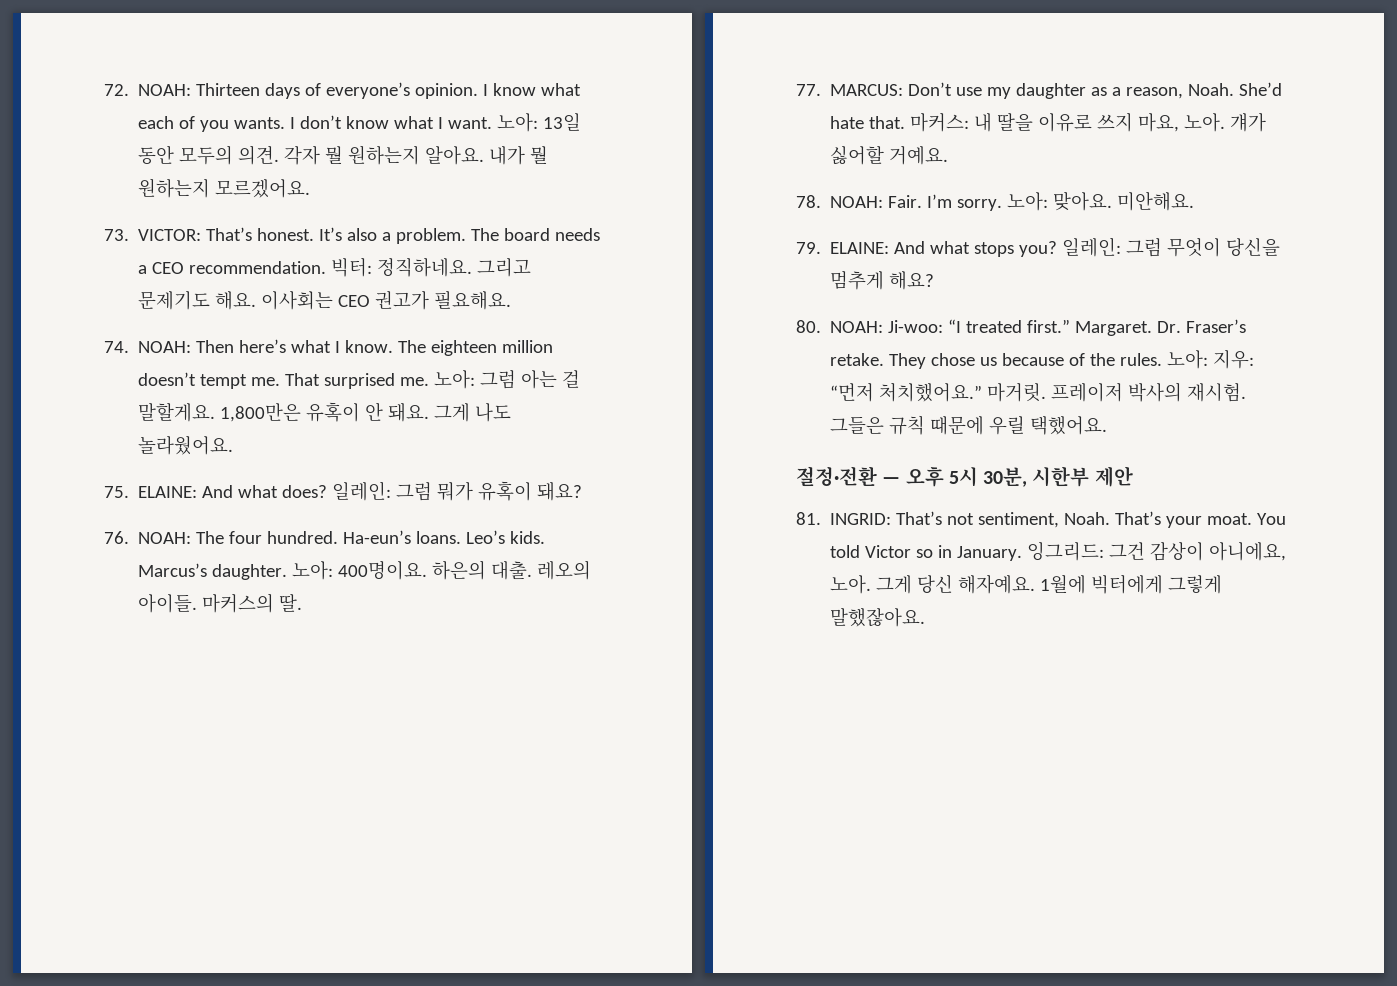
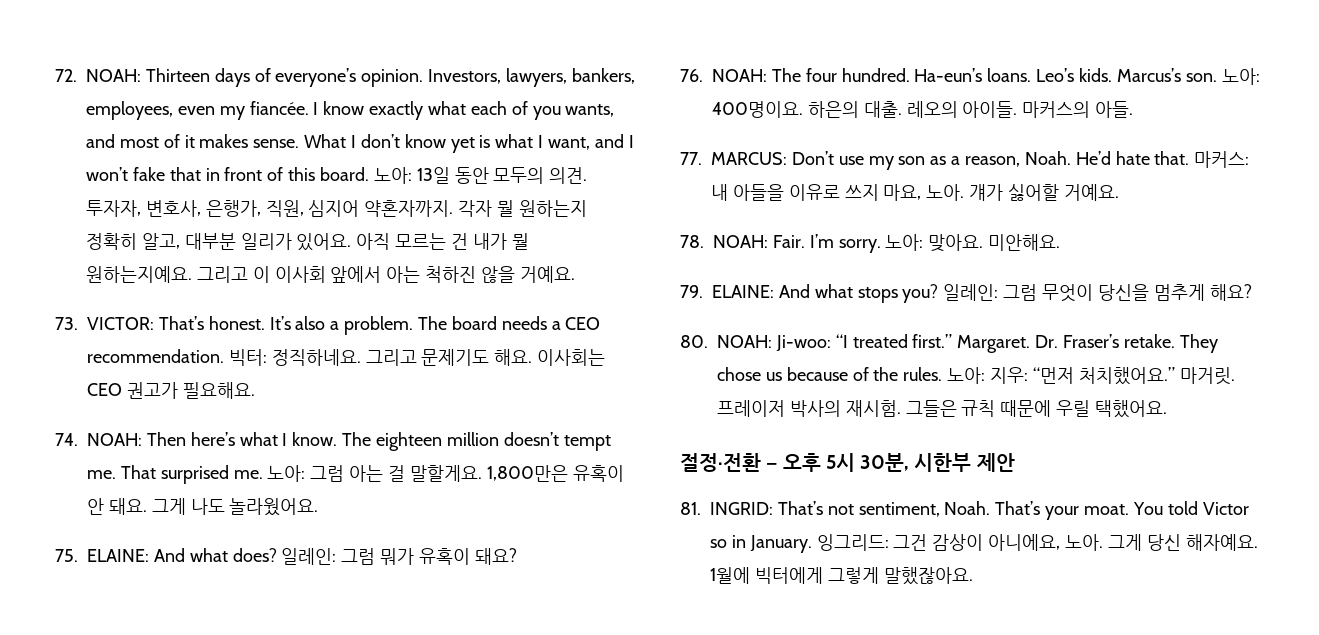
+ Investors, lawyers, bankers, employees, even my fiancée.
- I know what each of you wants. I don’t know what I want.
+ I know exactly what each of you wants, and most of it makes sense. What I don’t know yet is what I want, and I won’t fake that in front of this board.
- 각자 뭘 원하는지 알아요. 내가 뭘 원하는지 모르겠어요.
+ 투자자, 변호사, 은행가, 직원, 심지어 약혼자까지. 각자 뭘 원하는지 정확히 알고, 대부분 일리가 있어요. 아직 모르는 건 내가 뭘 원하는지예요. 그리고 이 이사회 앞에서 아는 척하진 않을 거예요.
- Marcus’s daughter.
+ Marcus’s son.
- 마커스의 딸.
+ 마커스의 아들.
- 77. MARCUS: Don’t use my daughter as a reason, Noah.
+ 77. MARCUS: Don’t use my son as a reason, Noah.
- She’d hate that.
+ He’d hate that.
- 마커스: 내 딸을 이유로 쓰지 마요, 노아.
+ 마커스: 내 아들을 이유로 쓰지 마요, 노아.

